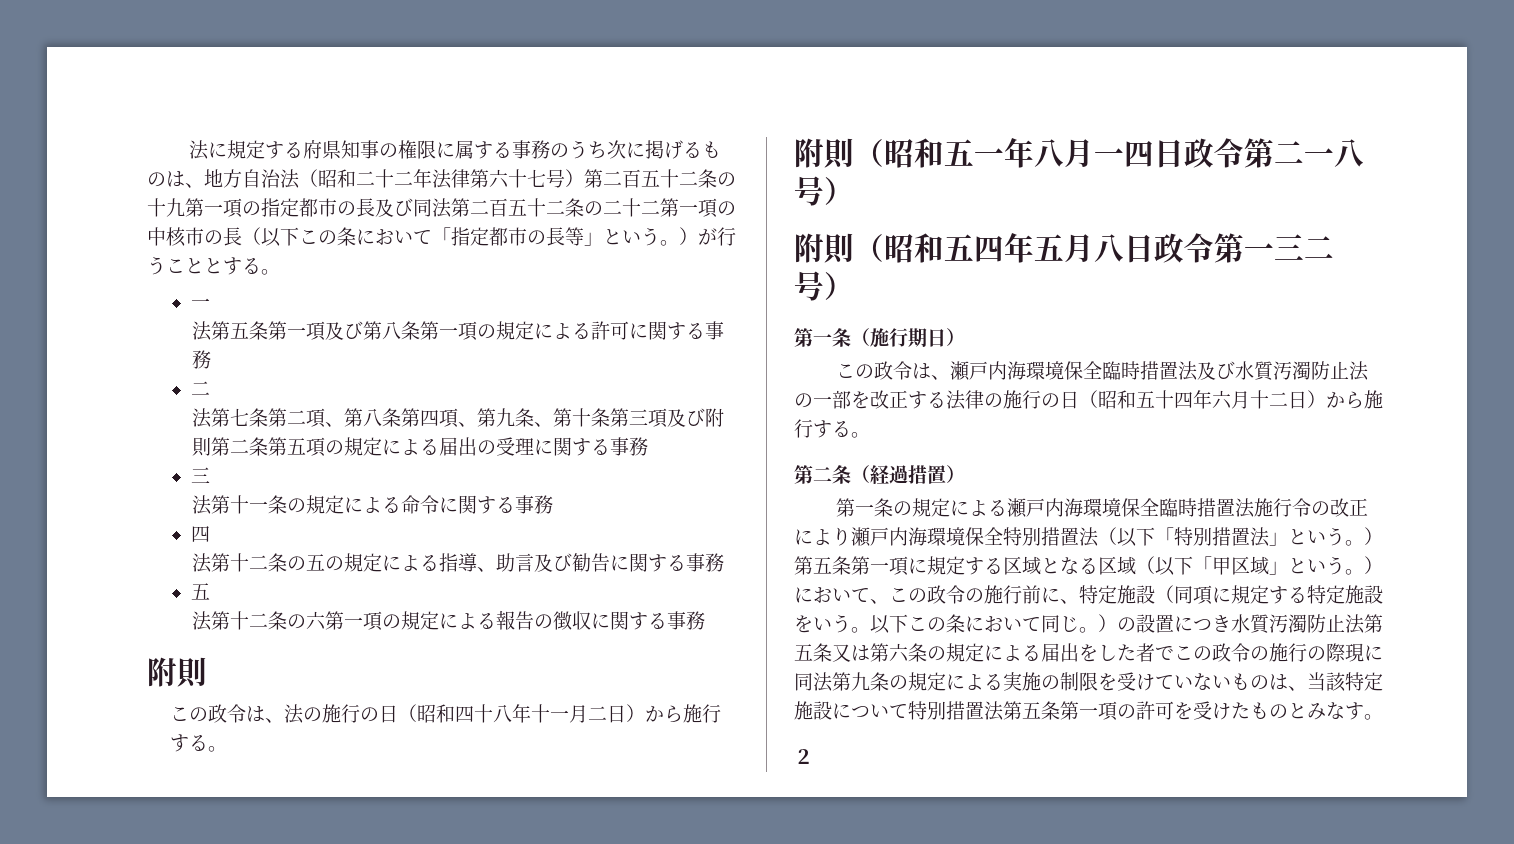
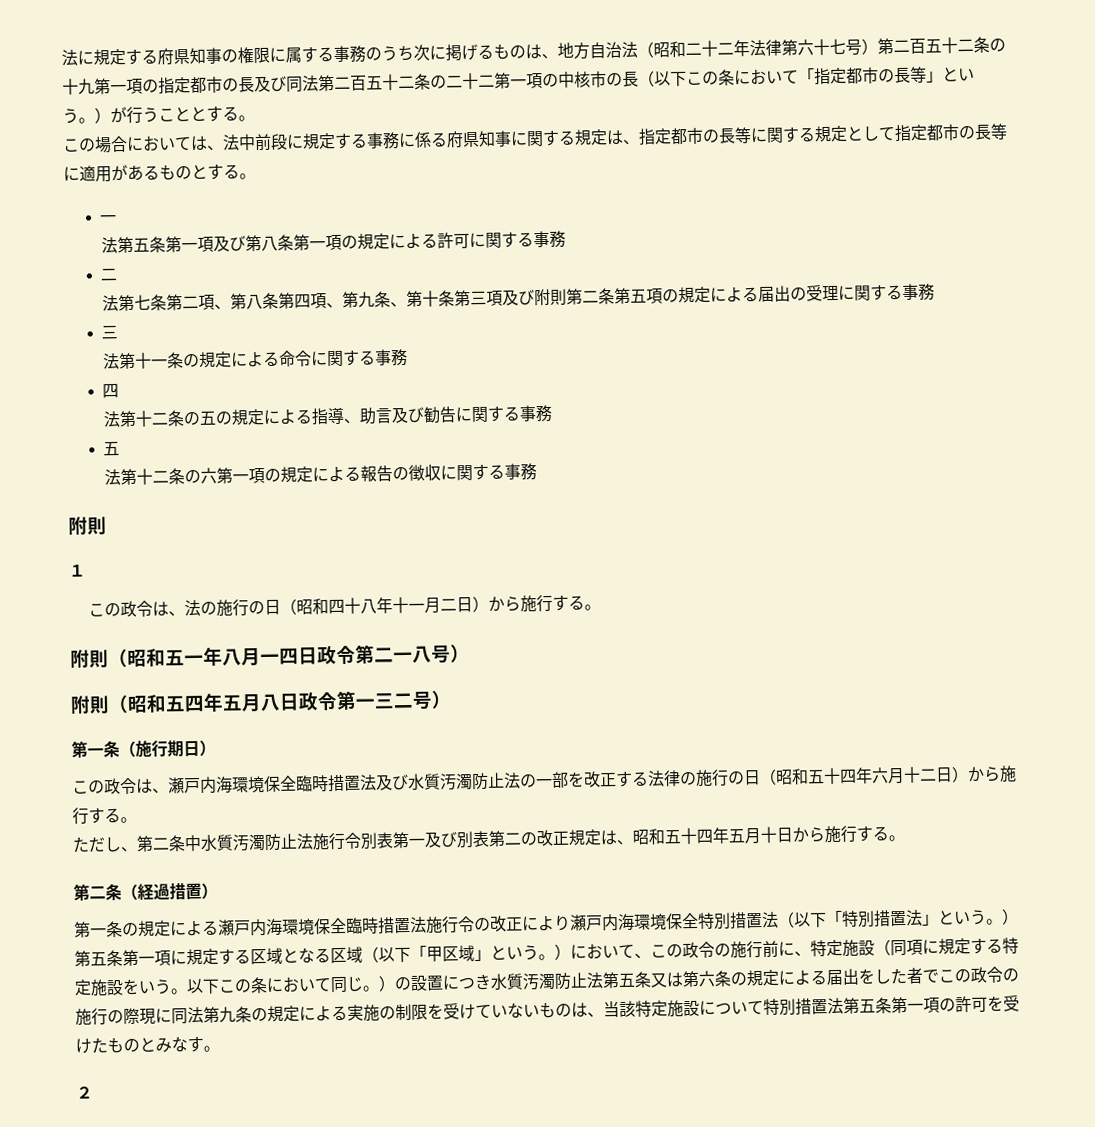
+ この場合においては、法中前段に規定する事務に係る府県知事に関する規定は、指定都市の長等に関する規定として指定都市の長等に適用があるものとする。
+ １
+ ただし、第二条中水質汚濁防止法施行令別表第一及び別表第二の改正規定は、昭和五十四年五月十日から施行する。

